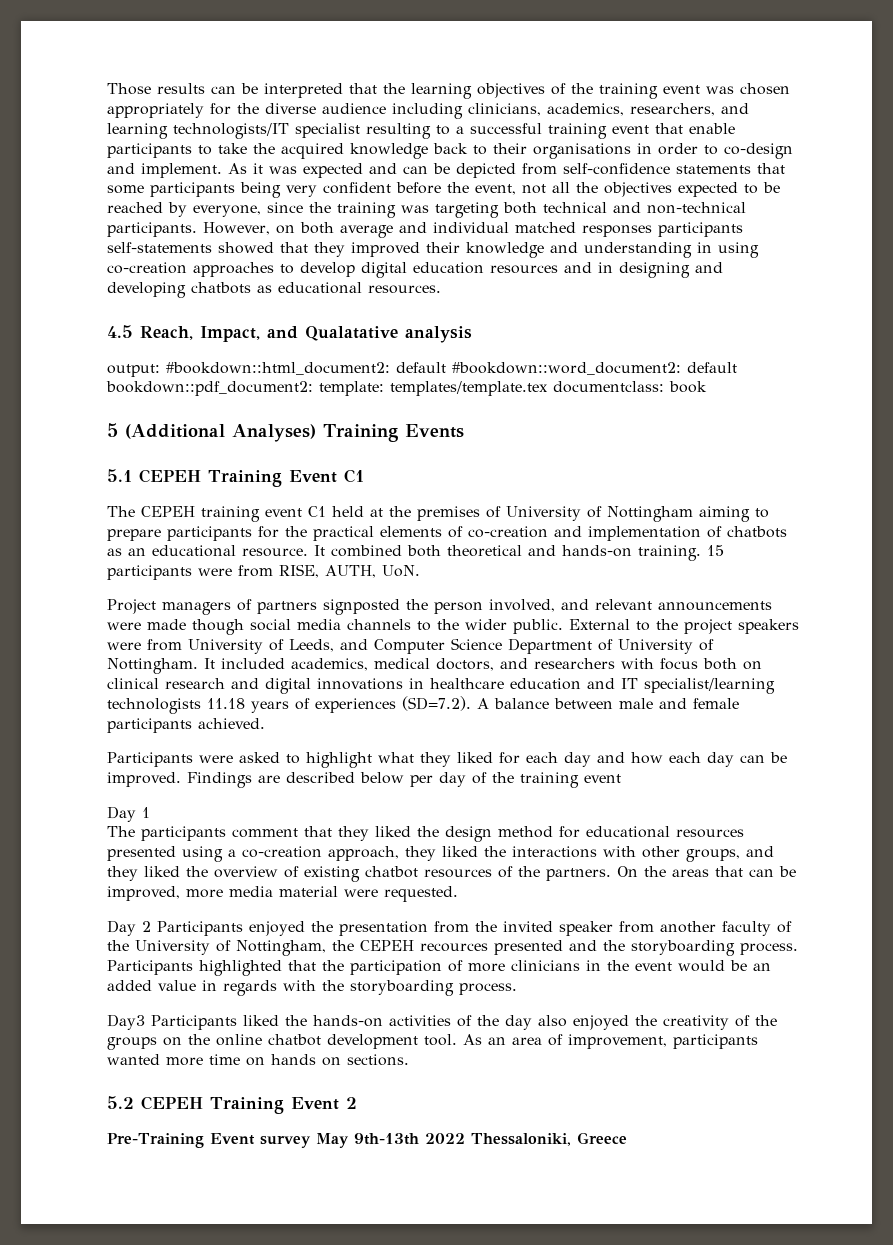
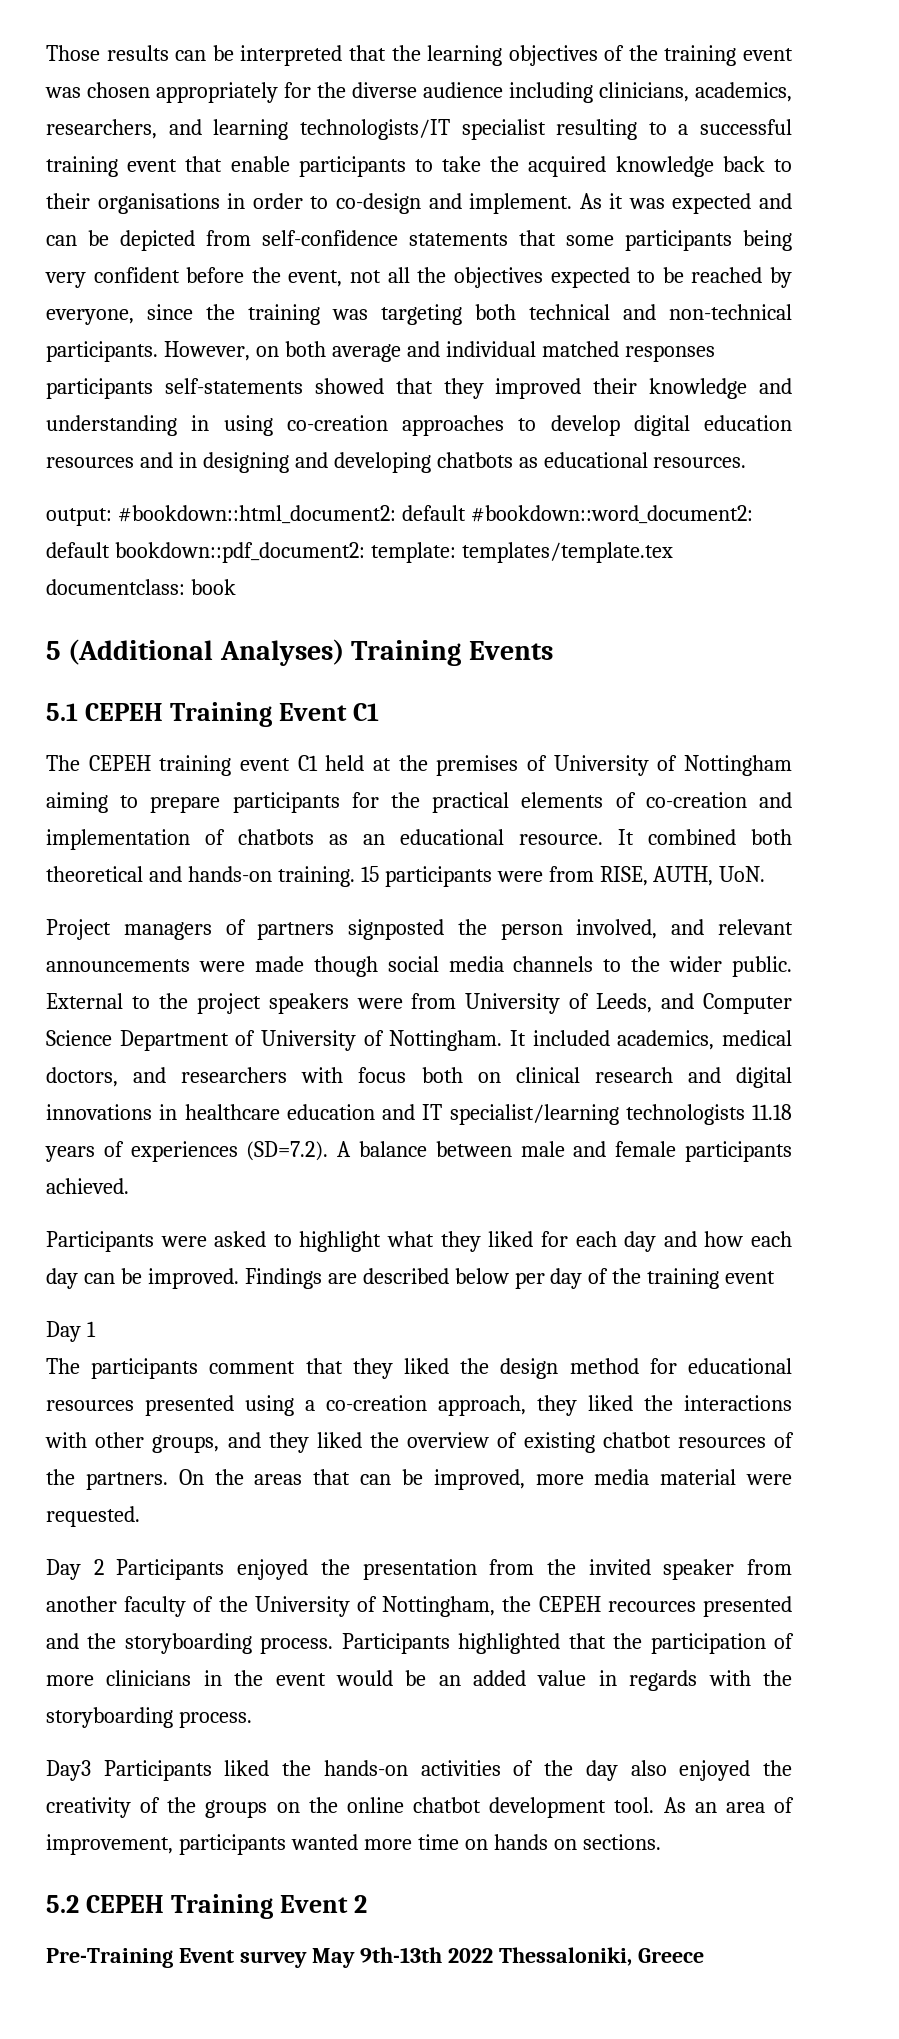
- 4.5 Reach, Impact, and Qualatative analysis

